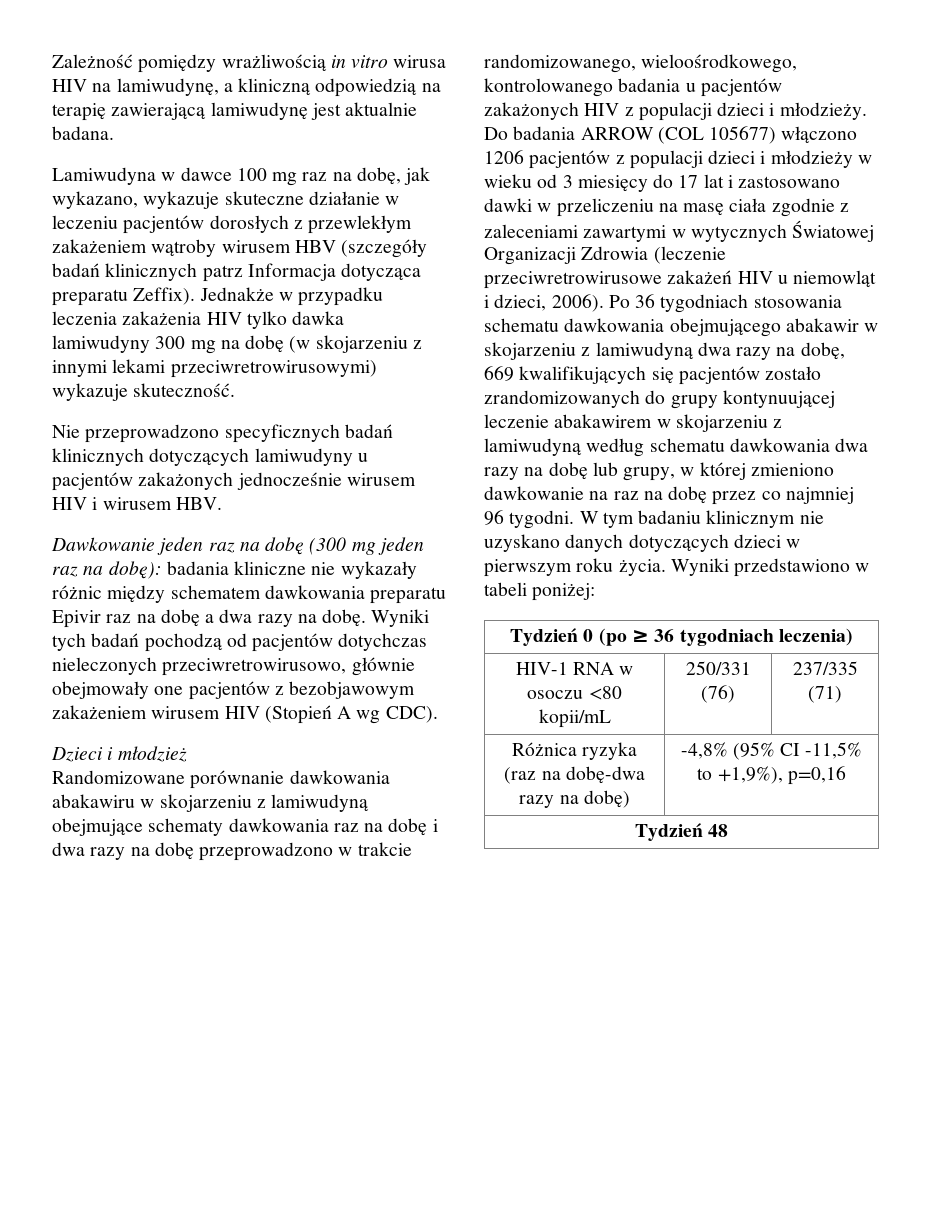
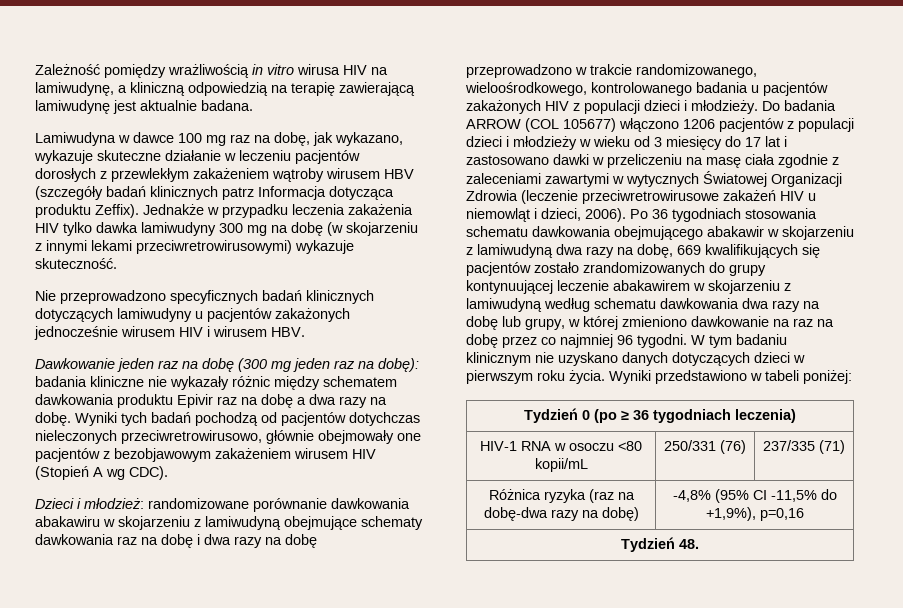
- Lamiwudyna w dawce 100 mg raz na dobę, jak wykazano, wykazuje skuteczne działanie w leczeniu pacjentów dorosłych z przewlekłym zakażeniem wątroby wirusem HBV (szczegóły badań klinicznych patrz Informacja dotycząca preparatu Zeffix).
+ Lamiwudyna w dawce 100 mg raz na dobę, jak wykazano, wykazuje skuteczne działanie w leczeniu pacjentów dorosłych z przewlekłym zakażeniem wątroby wirusem HBV (szczegóły badań klinicznych patrz Informacja dotycząca produktu Zeffix).
- Dawkowanie jeden raz na dobę (300 mg jeden raz na dobę): badania kliniczne nie wykazały różnic między schematem dawkowania preparatu Epivir raz na dobę a dwa razy na dobę.
+ Dawkowanie jeden raz na dobę (300 mg jeden raz na dobę): badania kliniczne nie wykazały różnic między schematem dawkowania produktu Epivir raz na dobę a dwa razy na dobę.
- Dzieci i młodzież
- Randomizowane porównanie dawkowania abakawiru w skojarzeniu z lamiwudyną obejmujące schematy dawkowania raz na dobę i dwa razy na dobę przeprowadzono w trakcie randomizowanego, wieloośrodkowego, kontrolowanego badania u pacjentów zakażonych HIV z populacji dzieci i młodzieży.
+ Dzieci i młodzież: randomizowane porównanie dawkowania abakawiru w skojarzeniu z lamiwudyną obejmujące schematy dawkowania raz na dobę i dwa razy na dobę przeprowadzono w trakcie randomizowanego, wieloośrodkowego, kontrolowanego badania u pacjentów zakażonych HIV z populacji dzieci i młodzieży.
- Różnica ryzyka (raz na dobę-dwa razy na dobę) | -4,8% (95% CI -11,5% to +1,9%), p=0,16
+ Różnica ryzyka (raz na dobę-dwa razy na dobę) | -4,8% (95% CI -11,5% do +1,9%), p=0,16
- Tydzień 48
+ Tydzień 48.

